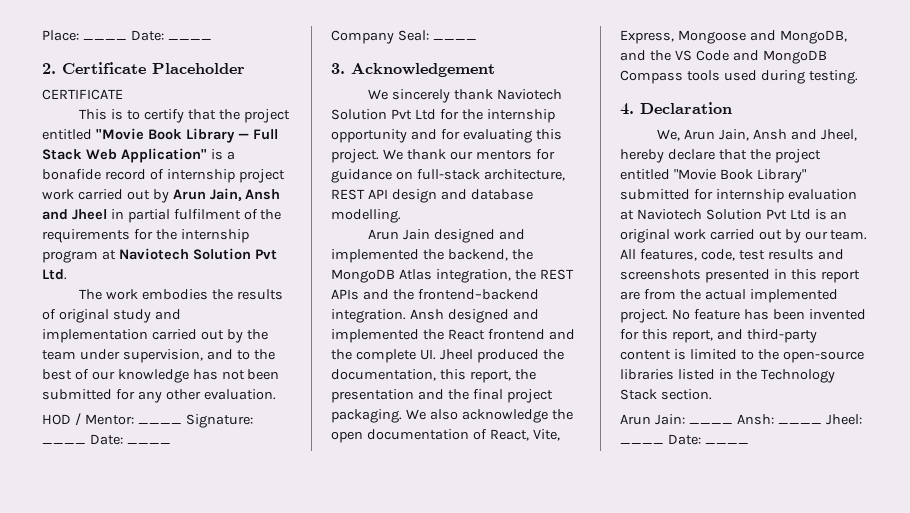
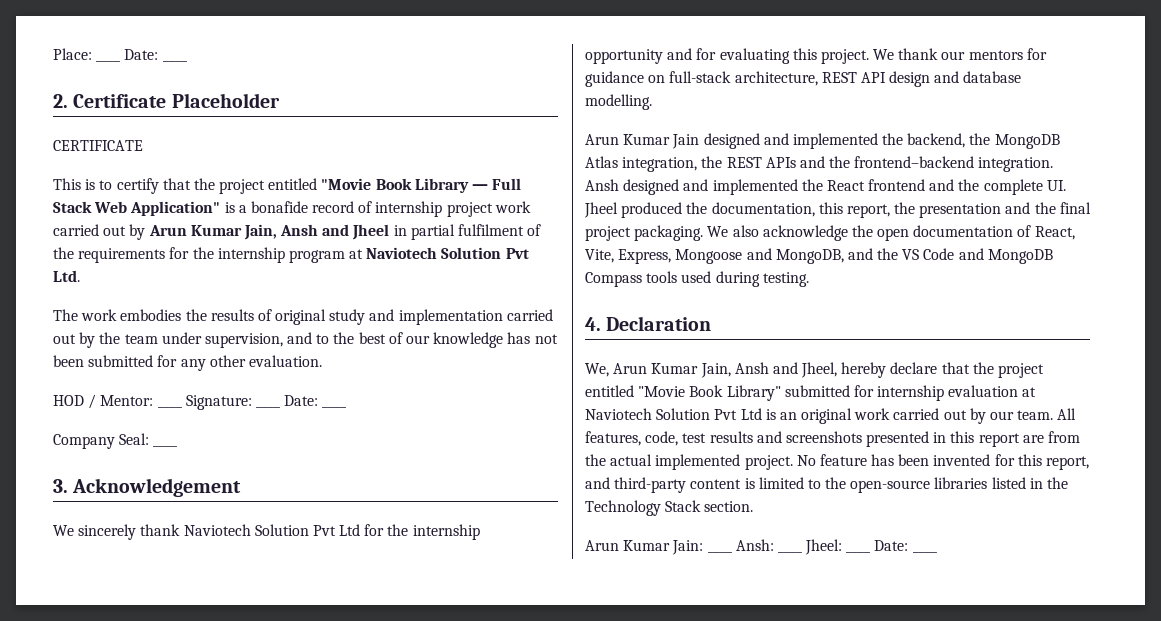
- This is to certify that the project entitled "Movie Book Library — Full Stack Web Application" is a bonafide record of internship project work carried out by Arun Jain, Ansh and Jheel in partial fulfilment of the requirements for the internship program at Naviotech Solution Pvt Ltd.
+ This is to certify that the project entitled "Movie Book Library — Full Stack Web Application" is a bonafide record of internship project work carried out by Arun Kumar Jain, Ansh and Jheel in partial fulfilment of the requirements for the internship program at Naviotech Solution Pvt Ltd.
- Arun Jain designed and implemented the backend, the MongoDB Atlas integration, the REST APIs and the frontend–backend integration.
+ Arun Kumar Jain designed and implemented the backend, the MongoDB Atlas integration, the REST APIs and the frontend–backend integration.
- We, Arun Jain, Ansh and Jheel, hereby declare that the project entitled "Movie Book Library" submitted for internship evaluation at Naviotech Solution Pvt Ltd is an original work carried out by our team.
+ We, Arun Kumar Jain, Ansh and Jheel, hereby declare that the project entitled "Movie Book Library" submitted for internship evaluation at Naviotech Solution Pvt Ltd is an original work carried out by our team.
- Arun Jain: ____ Ansh: ____ Jheel: ____ Date: ____
+ Arun Kumar Jain: ____ Ansh: ____ Jheel: ____ Date: ____

